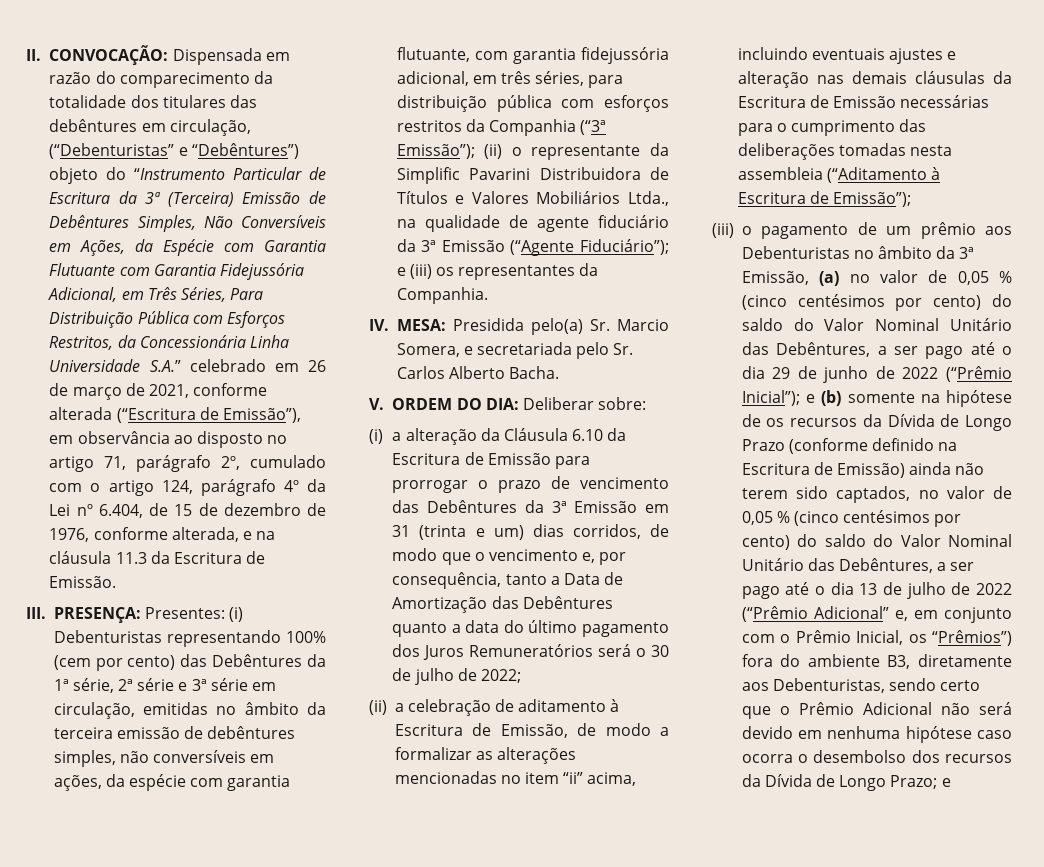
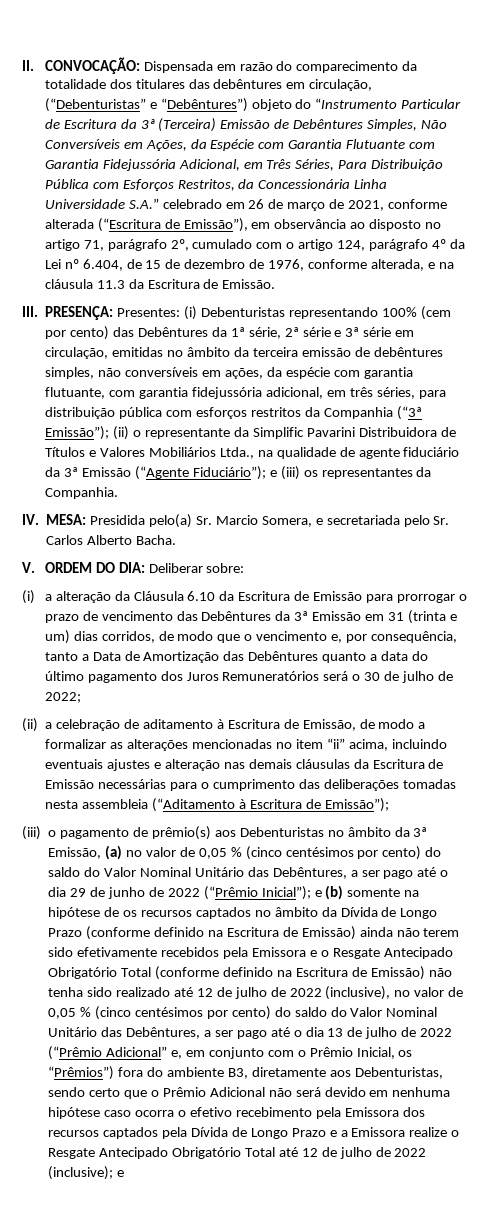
- (iii) o pagamento de um prêmio aos Debenturistas no âmbito da 3ª Emissão, (a) no valor de 0,05 % (cinco centésimos por cento) do saldo do Valor Nominal Unitário das Debêntures, a ser pago até o dia 29 de junho de 2022 (“Prêmio Inicial”);
+ (iii) o pagamento de prêmio(s) aos Debenturistas no âmbito da 3ª Emissão, (a) no valor de 0,05 % (cinco centésimos por cento) do saldo do Valor Nominal Unitário das Debêntures, a ser pago até o dia 29 de junho de 2022 (“Prêmio Inicial”);
- e (b) somente na hipótese de os recursos da Dívida de Longo Prazo (conforme definido na Escritura de Emissão) ainda não terem sido captados, no valor de 0,05 % (cinco centésimos por cento) do saldo do Valor Nominal Unitário das Debêntures, a ser pago até o dia 13 de julho de 2022 (“Prêmio Adicional” e, em conjunto com o Prêmio Inicial, os “Prêmios”) fora do ambiente B3, diretamente aos Debenturistas, sendo certo que o Prêmio Adicional não será devido em nenhuma hipótese caso ocorra o desembolso dos recursos da Dívida de Longo Prazo;
+ e (b) somente na hipótese de os recursos captados no âmbito da Dívida de Longo Prazo (conforme definido na Escritura de Emissão) ainda não terem sido efetivamente recebidos pela Emissora e o Resgate Antecipado Obrigatório Total (conforme definido na Escritura de Emissão) não tenha sido realizado até 12 de julho de 2022 (inclusive), no valor de 0,05 % (cinco centésimos por cento) do saldo do Valor Nominal Unitário das Debêntures, a ser pago até o dia 13 de julho de 2022 (“Prêmio Adicional” e, em conjunto com o Prêmio Inicial, os “Prêmios”) fora do ambiente B3, diretamente aos Debenturistas, sendo certo que o Prêmio Adicional não será devido em nenhuma hipótese caso ocorra o efetivo recebimento pela Emissora dos recursos captados pela Dívida de Longo Prazo e a Emissora realize o Resgate Antecipado Obrigatório Total até 12 de julho de 2022 (inclusive);

